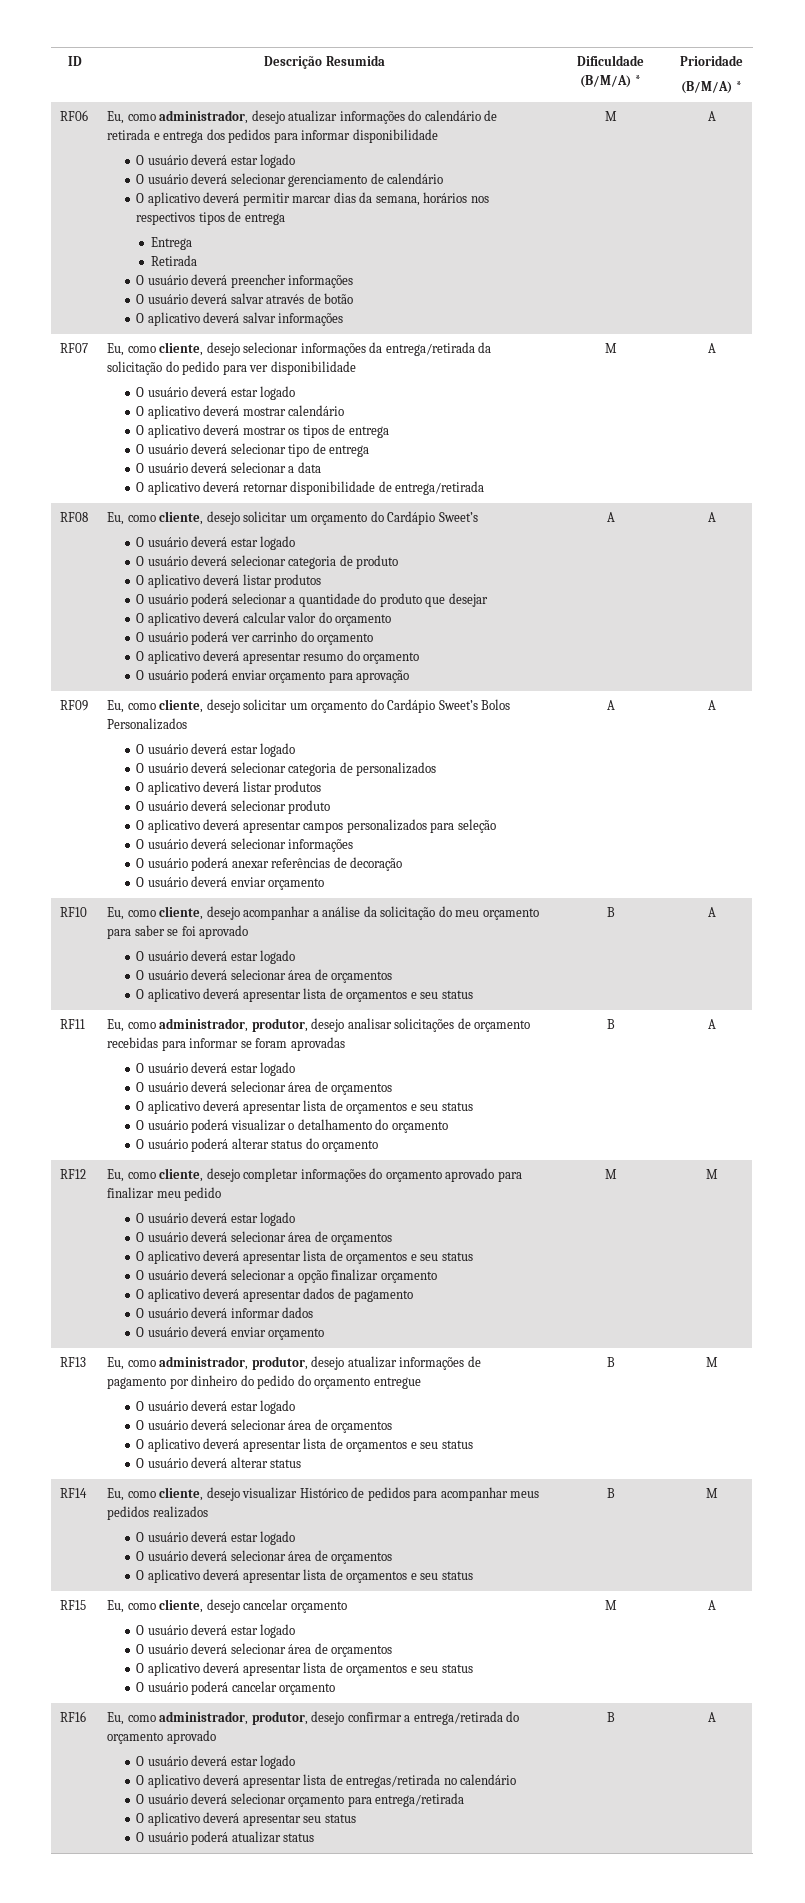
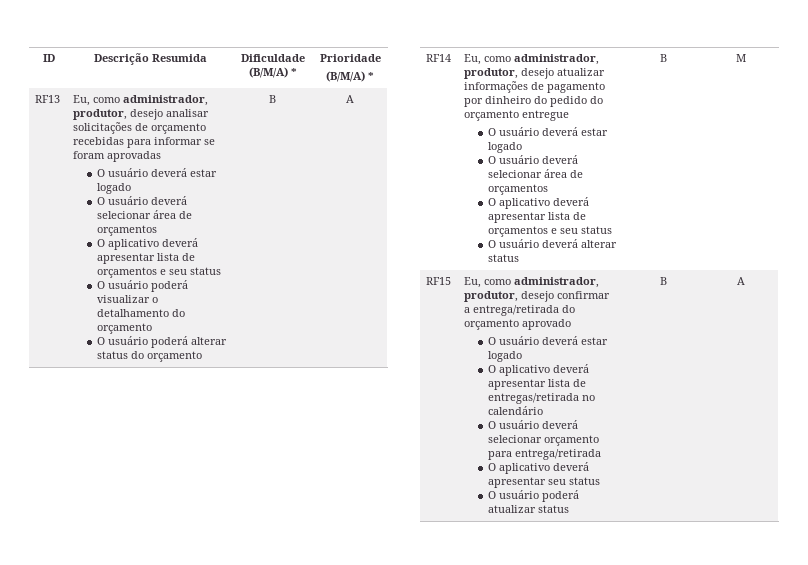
- RF06 | Eu, como administrador, desejo atualizar informações do calendário de retirada e entrega dos pedidos para informar disponibilidade
- O usuário deverá estar logado
- O usuário deverá selecionar gerenciamento de calendário
- O aplicativo deverá permitir marcar dias da semana, horários nos respectivos tipos de entrega
- Entrega
- Retirada
- O usuário deverá preencher informações
- O usuário deverá salvar através de botão
- O aplicativo deverá salvar informações | M | A
- RF07 | Eu, como cliente, desejo selecionar informações da entrega/retirada da solicitação do pedido para ver disponibilidade
- O usuário deverá estar logado
- O aplicativo deverá mostrar calendário
- O aplicativo deverá mostrar os tipos de entrega
- O usuário deverá selecionar tipo de entrega
- O usuário deverá selecionar a data
- O aplicativo deverá retornar disponibilidade de entrega/retirada | M | A
- RF08 | Eu, como cliente, desejo solicitar um orçamento do Cardápio Sweet’s
- O usuário deverá estar logado
- O usuário deverá selecionar categoria de produto
- O aplicativo deverá listar produtos
- O usuário poderá selecionar a quantidade do produto que desejar
- O aplicativo deverá calcular valor do orçamento
- O usuário poderá ver carrinho do orçamento
- O aplicativo deverá apresentar resumo do orçamento
- O usuário poderá enviar orçamento para aprovação | A | A
- RF09 | Eu, como cliente, desejo solicitar um orçamento do Cardápio Sweet’s Bolos Personalizados
- O usuário deverá estar logado
- O usuário deverá selecionar categoria de personalizados
- O aplicativo deverá listar produtos
- O usuário deverá selecionar produto
- O aplicativo deverá apresentar campos personalizados para seleção
- O usuário deverá selecionar informações
- O usuário poderá anexar referências de decoração
- O usuário deverá enviar orçamento | A | A
- RF10 | Eu, como cliente, desejo acompanhar a análise da solicitação do meu orçamento para saber se foi aprovado
- O usuário deverá estar logado
- O usuário deverá selecionar área de orçamentos
- O aplicativo deverá apresentar lista de orçamentos e seu status | B | A
- RF11
+ RF13
- RF12 | Eu, como cliente, desejo completar informações do orçamento aprovado para finalizar meu pedido
- O usuário deverá estar logado
- O usuário deverá selecionar área de orçamentos
- O aplicativo deverá apresentar lista de orçamentos e seu status
- O usuário deverá selecionar a opção finalizar orçamento
- O aplicativo deverá apresentar dados de pagamento
- O usuário deverá informar dados
- O usuário deverá enviar orçamento | M | M
- RF13
+ RF14
- RF14 | Eu, como cliente, desejo visualizar Histórico de pedidos para acompanhar meus pedidos realizados
- O usuário deverá estar logado
- O usuário deverá selecionar área de orçamentos
- O aplicativo deverá apresentar lista de orçamentos e seu status | B | M
- RF15 | Eu, como cliente, desejo cancelar orçamento
- O usuário deverá estar logado
- O usuário deverá selecionar área de orçamentos
- O aplicativo deverá apresentar lista de orçamentos e seu status
- O usuário poderá cancelar orçamento | M | A
- RF16
+ RF15

